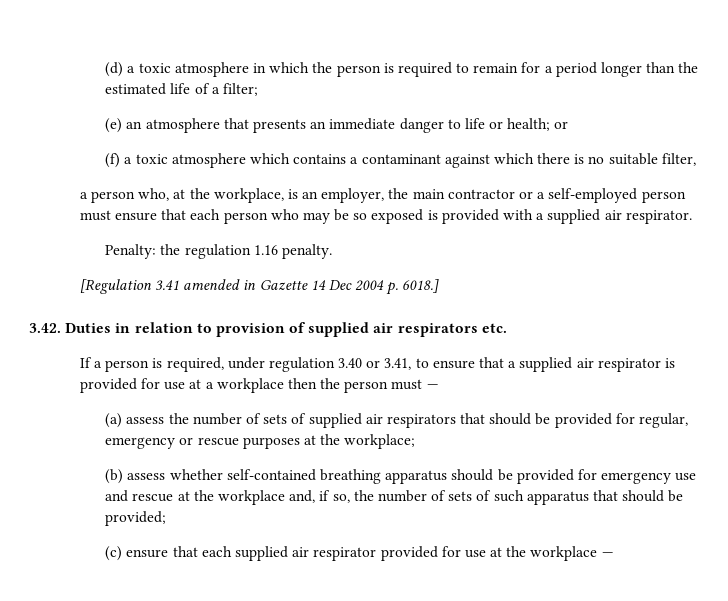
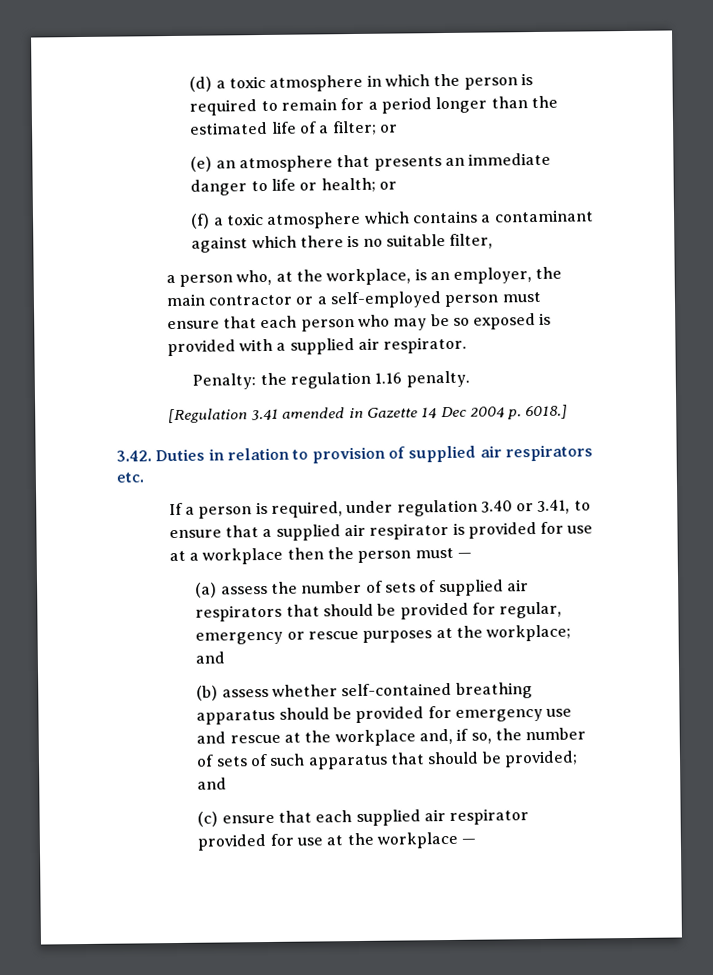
- (d) a toxic atmosphere in which the person is required to remain for a period longer than the estimated life of a filter;
+ (d) a toxic atmosphere in which the person is required to remain for a period longer than the estimated life of a filter; or
- (a) assess the number of sets of supplied air respirators that should be provided for regular, emergency or rescue purposes at the workplace;
+ (a) assess the number of sets of supplied air respirators that should be provided for regular, emergency or rescue purposes at the workplace; and
- (b) assess whether self-contained breathing apparatus should be provided for emergency use and rescue at the workplace and, if so, the number of sets of such apparatus that should be provided;
+ (b) assess whether self-contained breathing apparatus should be provided for emergency use and rescue at the workplace and, if so, the number of sets of such apparatus that should be provided; and

